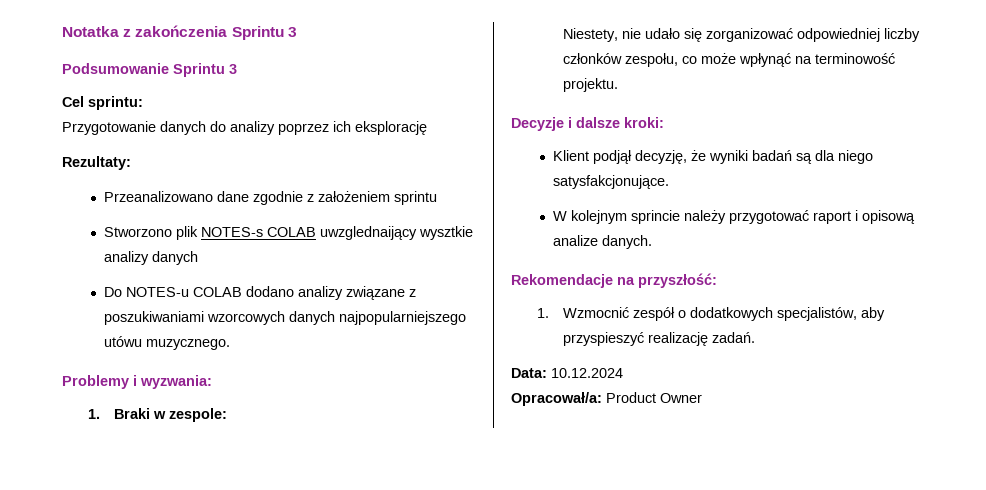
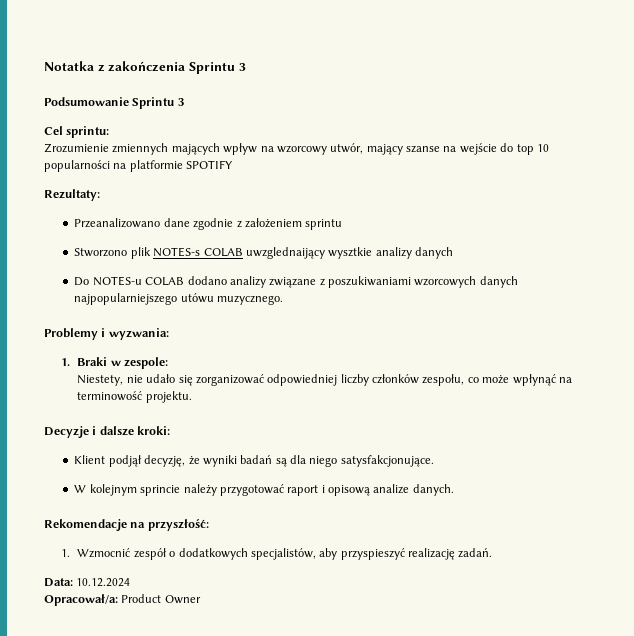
- Przygotowanie danych do analizy poprzez ich eksplorację
+ Zrozumienie zmiennych mających wpływ na wzorcowy utwór, mający szanse na wejście do top 10 popularności na platformie SPOTIFY

